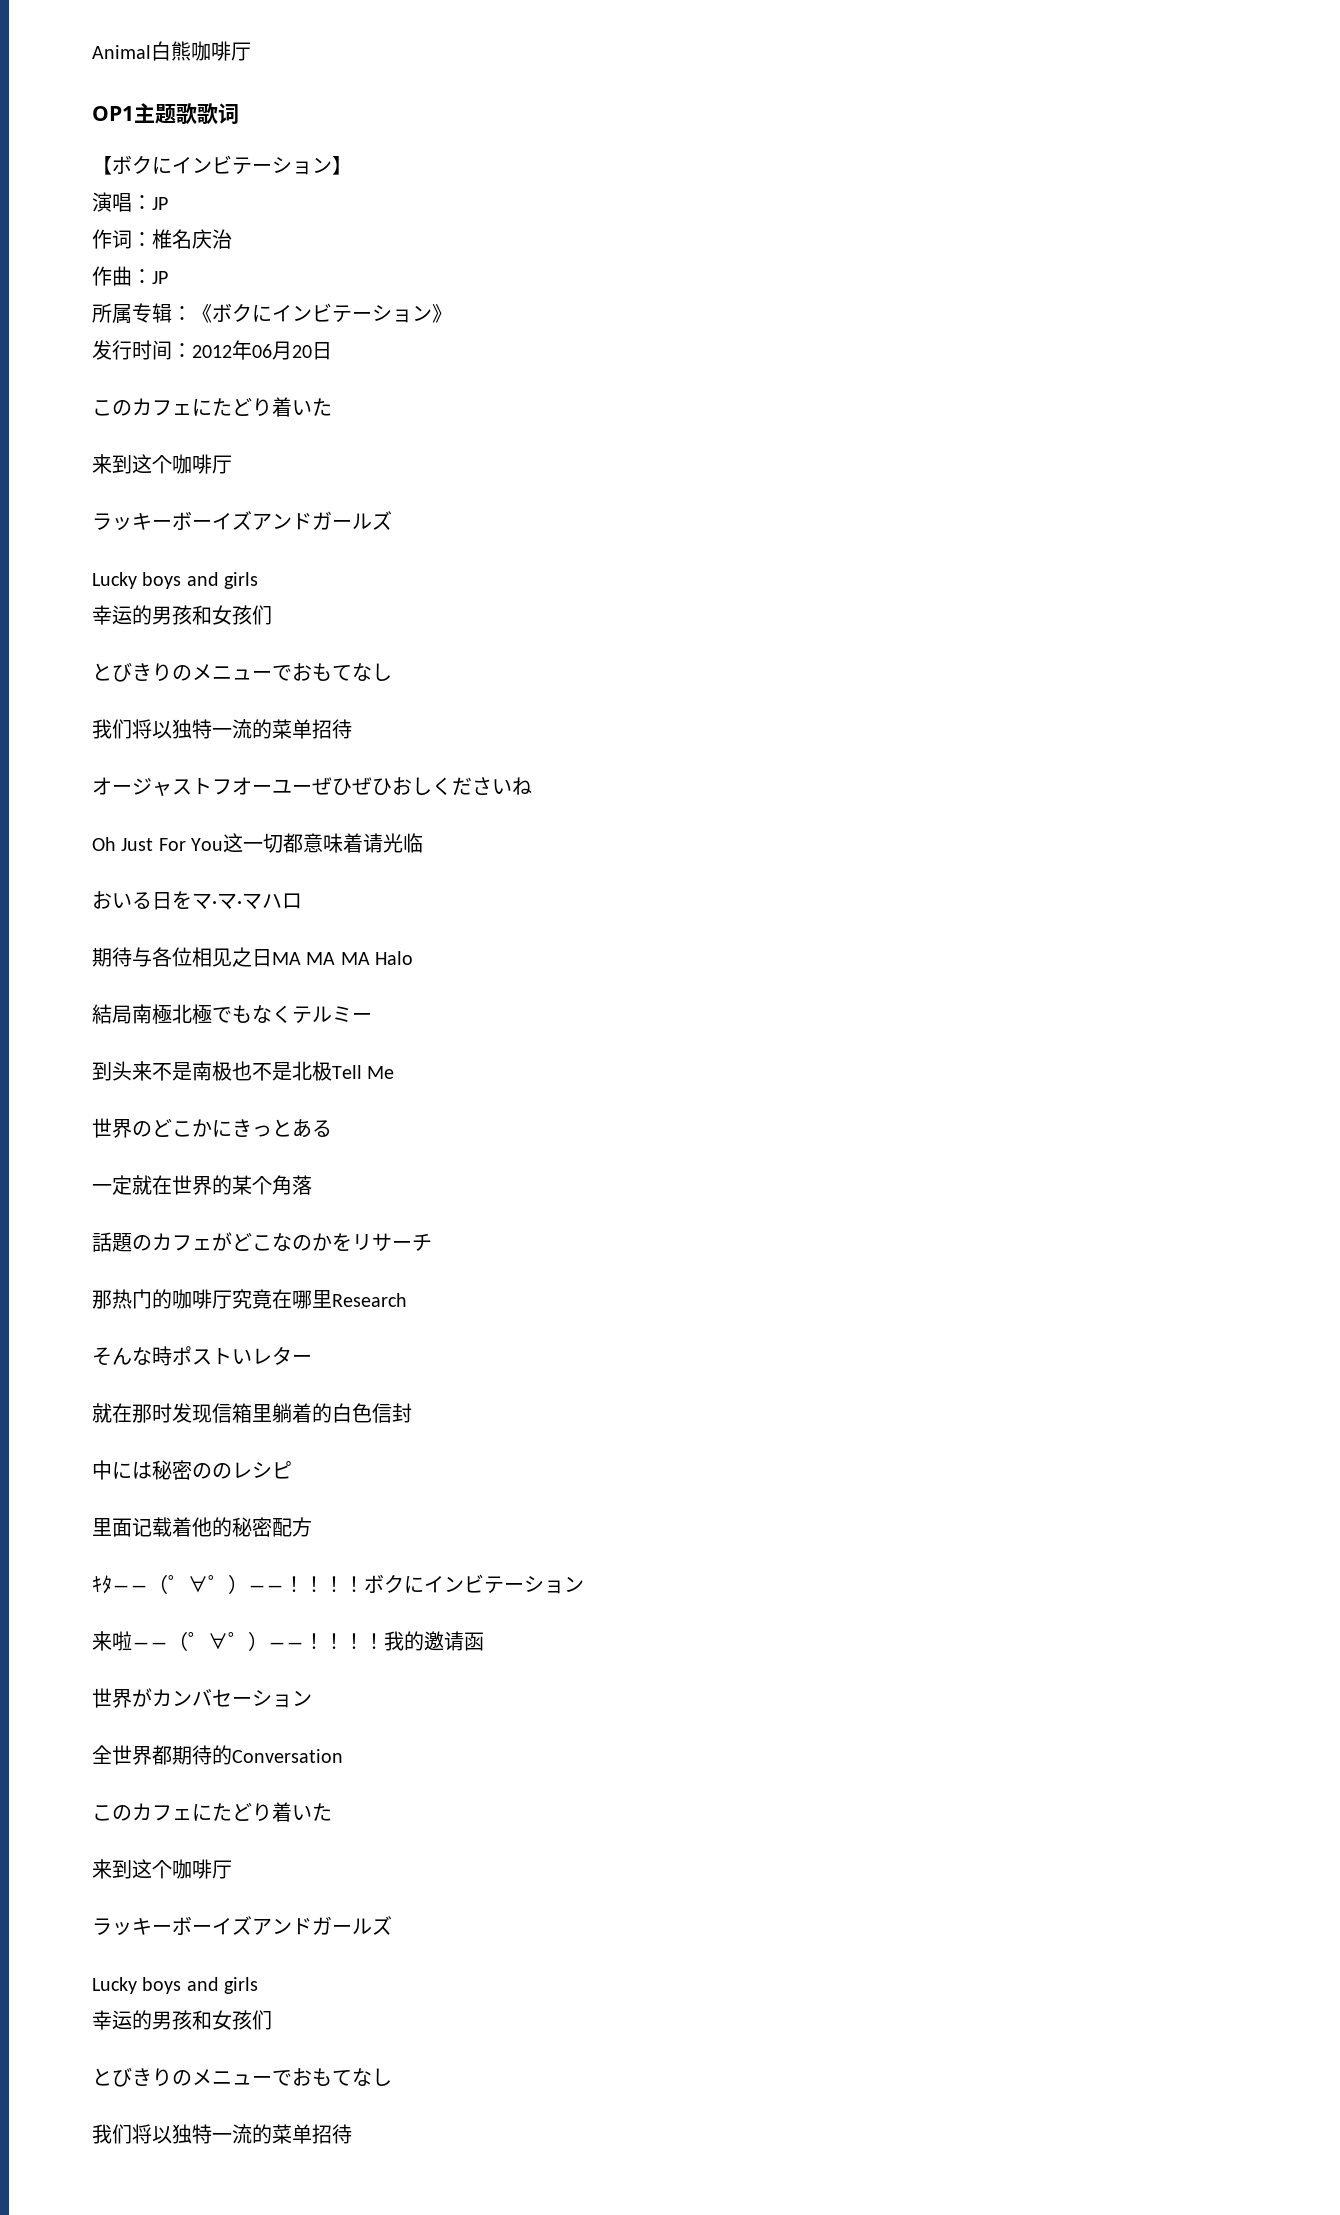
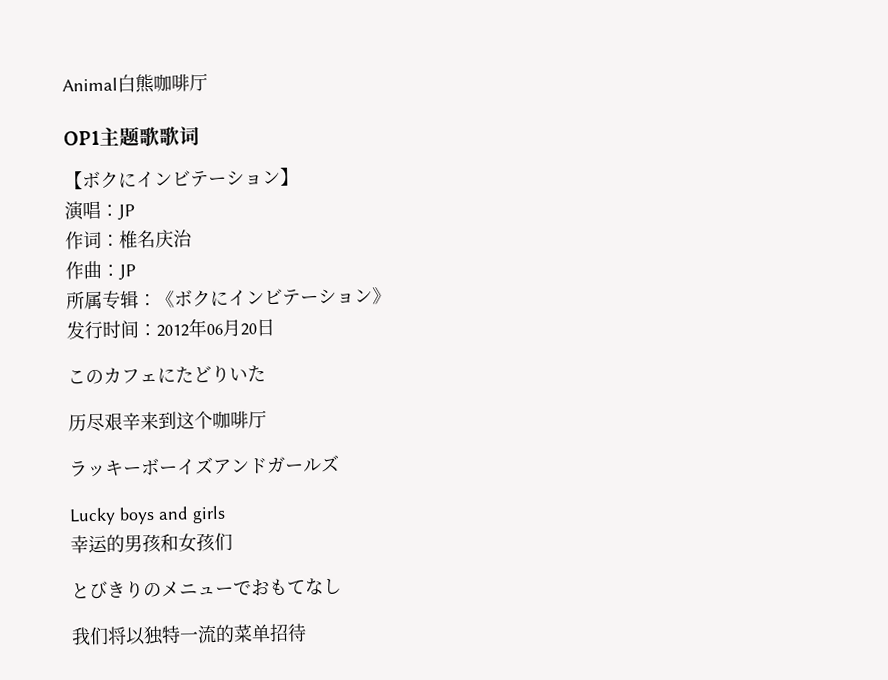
  发行时间：2012年06月20日
- このカフェにたどり着いた
- 来到这个咖啡厅
+ このカフェにたどりいた
+ 历尽艰辛来到这个咖啡厅
- オージャストフオーユーぜひぜひおしくださいね
- Oh Just For You这一切都意味着请光临
- おいる日をマ·マ·マハロ
- 期待与各位相见之日MA MA MA Halo
- 結局南極北極でもなくテルミー
- 到头来不是南极也不是北极Tell Me
- 世界のどこかにきっとある
- 一定就在世界的某个角落
- 話題のカフェがどこなのかをリサーチ
- 那热门的咖啡厅究竟在哪里Research
- そんな時ポストいレター
- 就在那时发现信箱里躺着的白色信封
- 中には秘密ののレシピ
- 里面记载着他的秘密配方
- ｷﾀ――（゜∀゜）――！！！！ボクにインビテーション
- 来啦――（゜∀゜）――！！！！我的邀请函
- 世界がカンバセーション
- 全世界都期待的Conversation
- このカフェにたどり着いた
- 来到这个咖啡厅
- ラッキーボーイズアンドガールズ
- Lucky boys and girls
- 幸运的男孩和女孩们
- とびきりのメニューでおもてなし
- 我们将以独特一流的菜单招待

